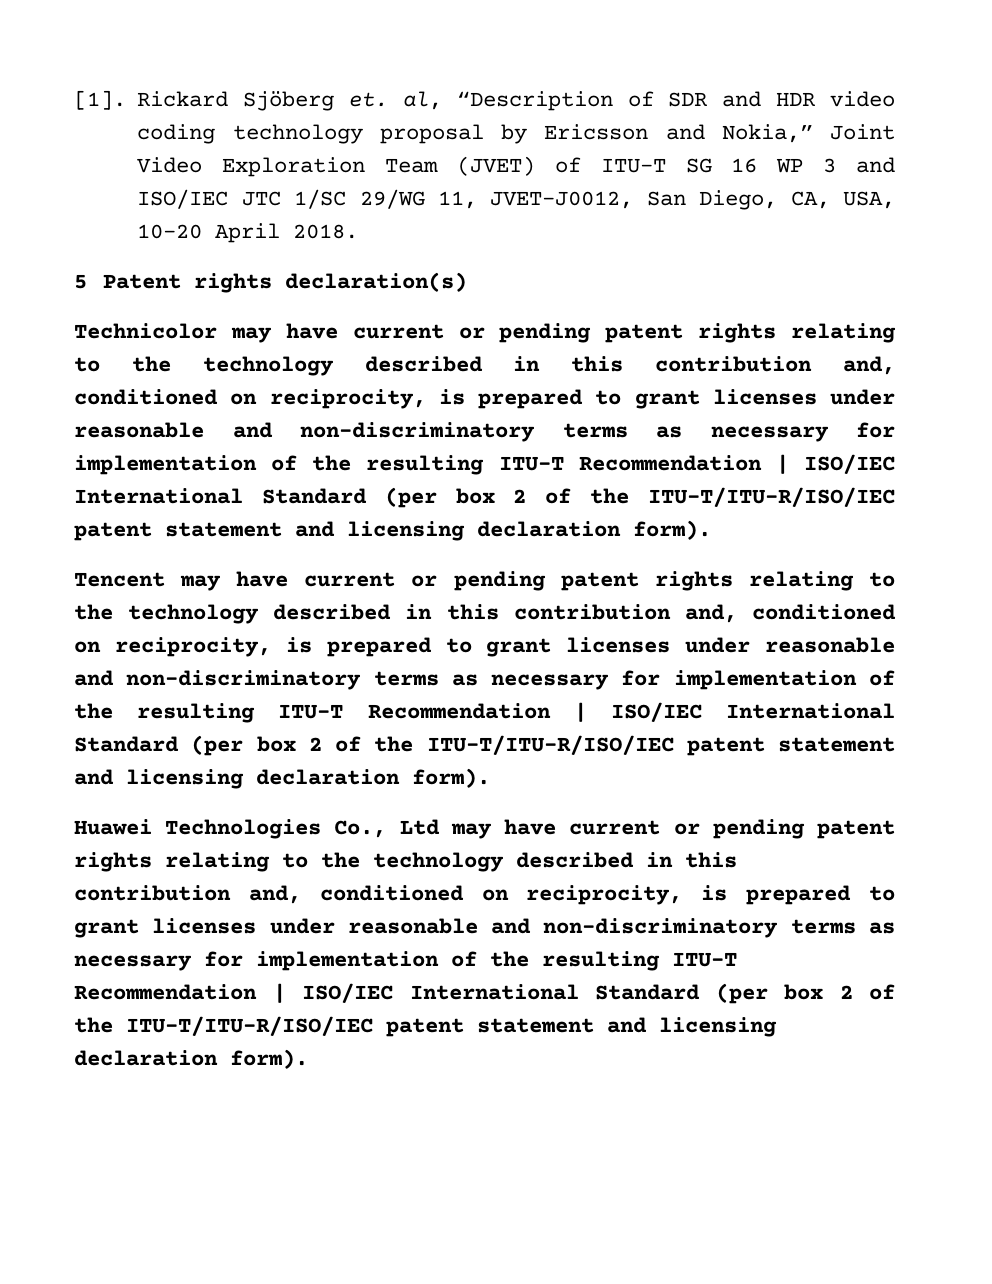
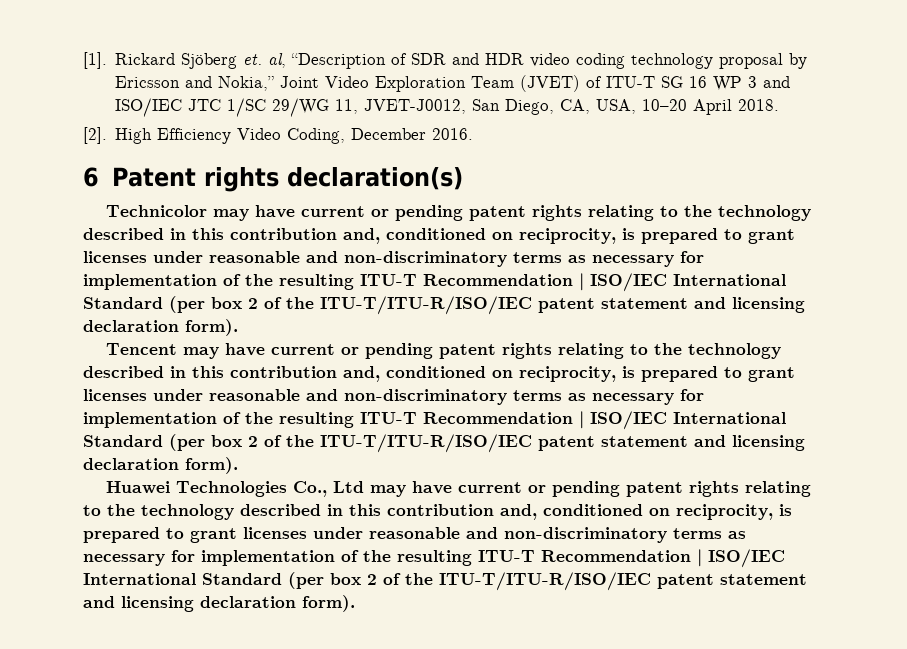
- 5 Patent rights declaration(s)
+ [2]. High Efficiency Video Coding, December 2016.
+ 6 Patent rights declaration(s)

